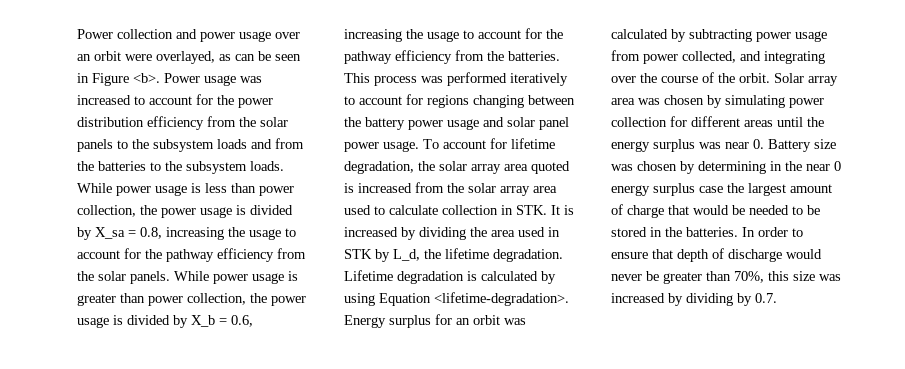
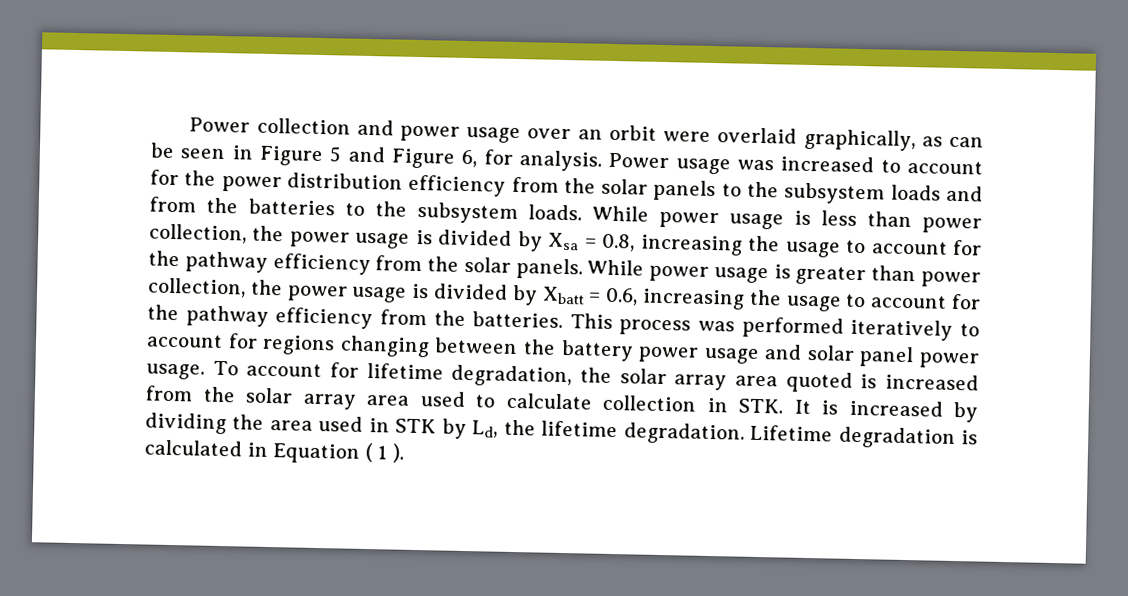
- Power collection and power usage over an orbit were overlayed, as can be seen in Figure <b>.
+ Power collection and power usage over an orbit were overlaid graphically, as can be seen in Figure 5 and Figure 6, for analysis.
- While power usage is less than power collection, the power usage is divided by X_sa = 0.8, increasing the usage to account for the pathway efficiency from the solar panels.
+ While power usage is less than power collection, the power usage is divided by Xsa = 0.8, increasing the usage to account for the pathway efficiency from the solar panels.
- While power usage is greater than power collection, the power usage is divided by X_b = 0.6, increasing the usage to account for the pathway efficiency from the batteries.
+ While power usage is greater than power collection, the power usage is divided by Xbatt = 0.6, increasing the usage to account for the pathway efficiency from the batteries.
- To account for lifetime degradation, the solar array area quoted is increased from the solar array area used to calculate collection in STK. It is increased by dividing the area used in STK by L_d, the lifetime degradation.
+ To account for lifetime degradation, the solar array area quoted is increased from the solar array area used to calculate collection in STK. It is increased by dividing the area used in STK by Ld, the lifetime degradation.
- Lifetime degradation is calculated by using Equation <lifetime-degradation>. Energy surplus for an orbit was calculated by subtracting power usage from power collected, and integrating over the course of the orbit. Solar array area was chosen by simulating power collection for different areas until the energy surplus was near 0. Battery size was chosen by determining in the near 0 energy surplus case the largest amount of charge that would be needed to be stored in the batteries. In order to ensure that depth of discharge would never be greater than 70%, this size was increased by dividing by 0.7.
+ Lifetime degradation is calculated in Equation ( 1 ).

